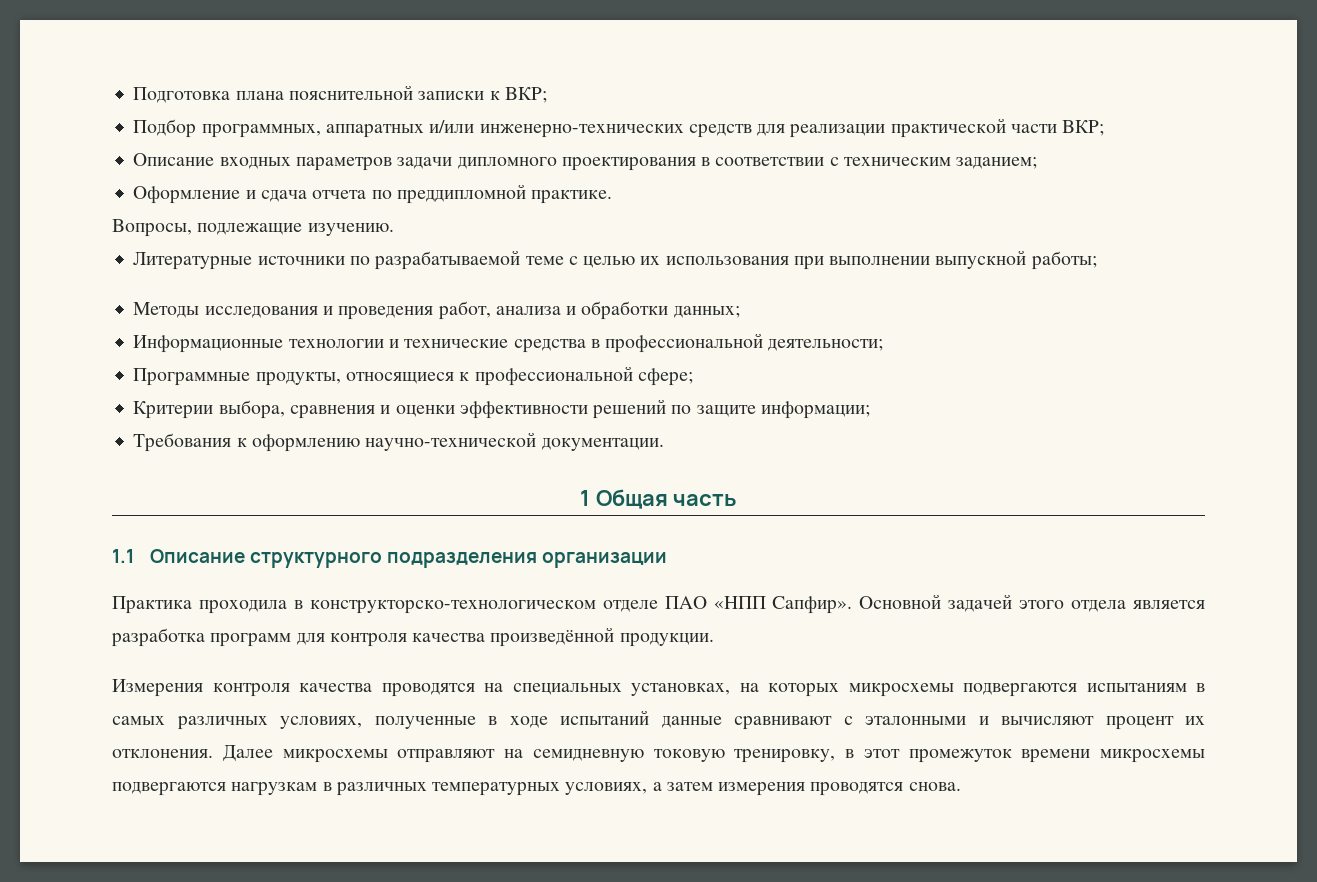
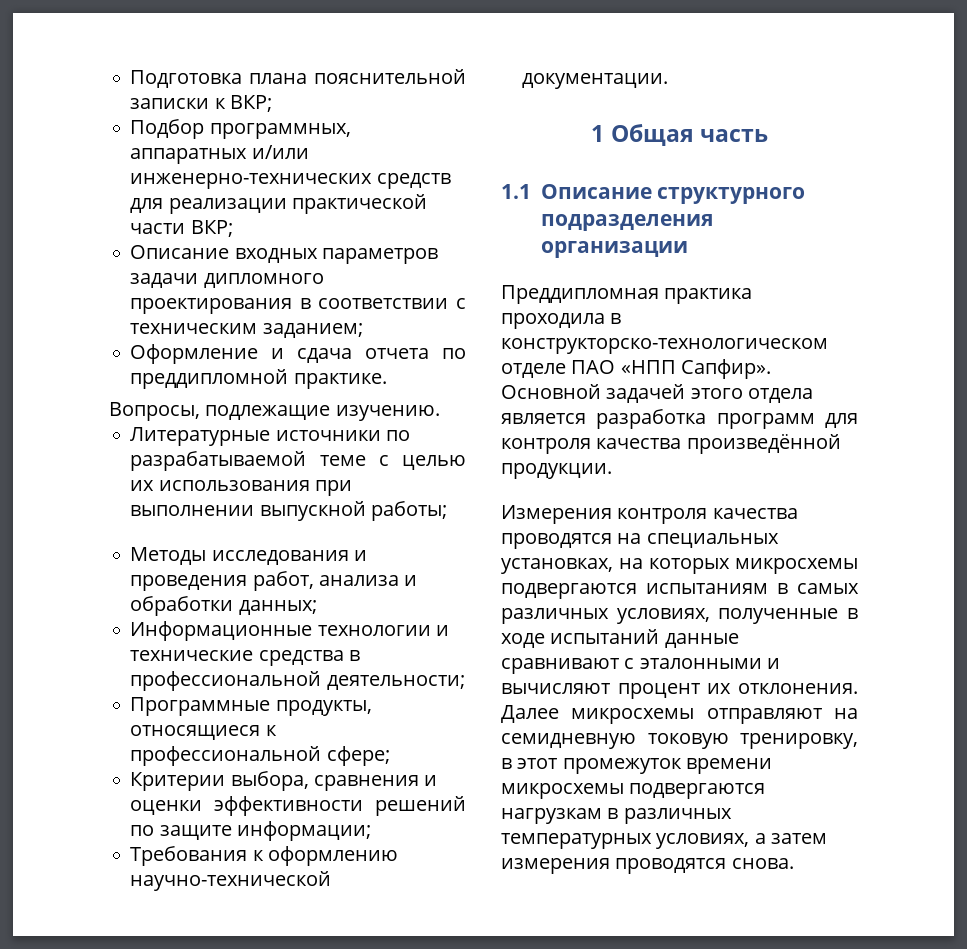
- Практика проходила в конструкторско-технологическом отделе ПАО «НПП Сапфир».
+ Преддипломная практика проходила в конструкторско-технологическом отделе ПАО «НПП Сапфир».

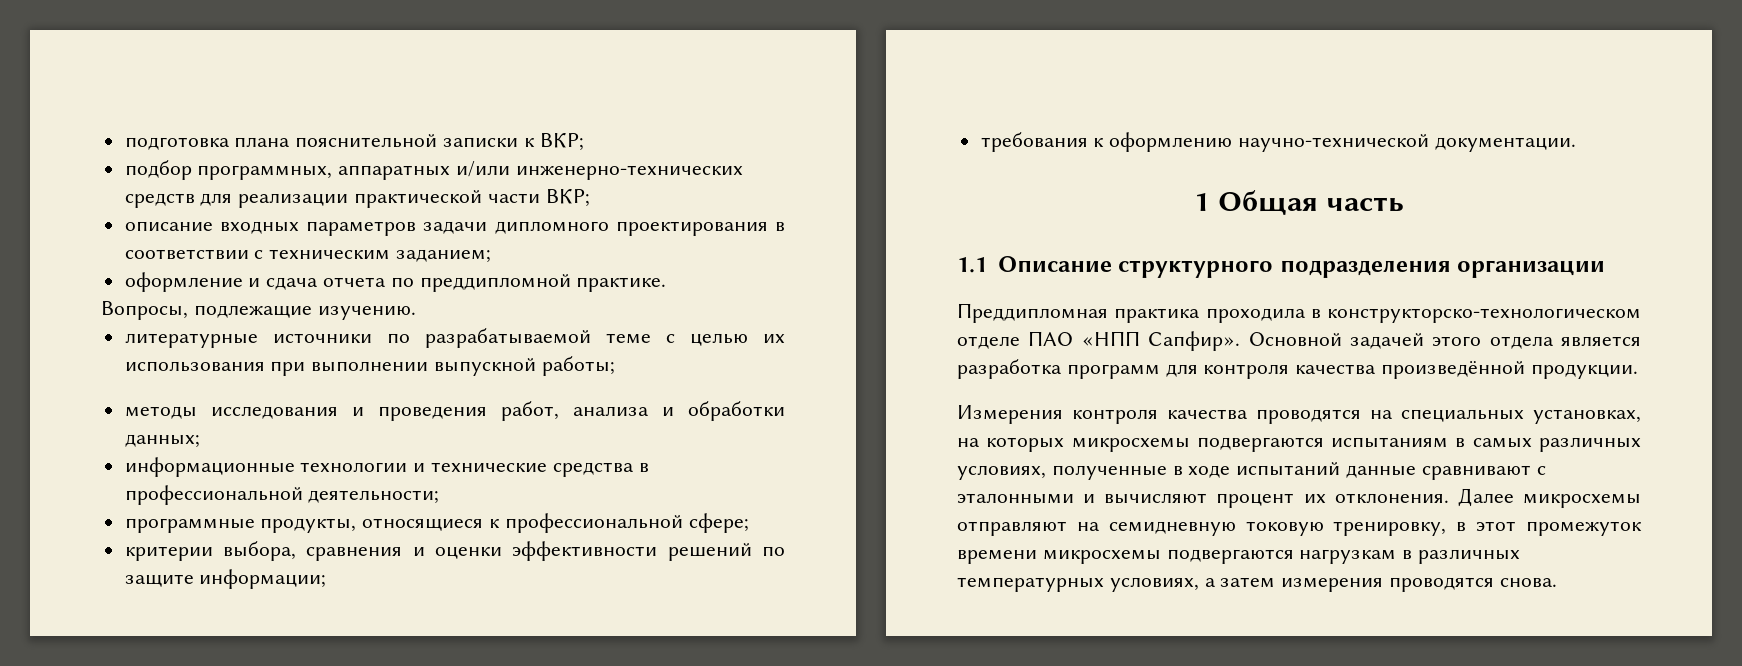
- Подготовка плана пояснительной записки к ВКР;
+ подготовка плана пояснительной записки к ВКР;
- Подбор программных, аппаратных и/или инженерно-технических средств для реализации практической части ВКР;
+ подбор программных, аппаратных и/или инженерно-технических средств для реализации практической части ВКР;
- Описание входных параметров задачи дипломного проектирования в соответствии с техническим заданием;
+ описание входных параметров задачи дипломного проектирования в соответствии с техническим заданием;
- Оформление и сдача отчета по преддипломной практике.
+ оформление и сдача отчета по преддипломной практике.
- Литературные источники по разрабатываемой теме с целью их использования при выполнении выпускной работы;
+ литературные источники по разрабатываемой теме с целью их использования при выполнении выпускной работы;
- Методы исследования и проведения работ, анализа и обработки данных;
+ методы исследования и проведения работ, анализа и обработки данных;
- Информационные технологии и технические средства в профессиональной деятельности;
+ информационные технологии и технические средства в профессиональной деятельности;
- Программные продукты, относящиеся к профессиональной сфере;
+ программные продукты, относящиеся к профессиональной сфере;
- Критерии выбора, сравнения и оценки эффективности решений по защите информации;
+ критерии выбора, сравнения и оценки эффективности решений по защите информации;
- Требования к оформлению научно-технической документации.
+ требования к оформлению научно-технической документации.

